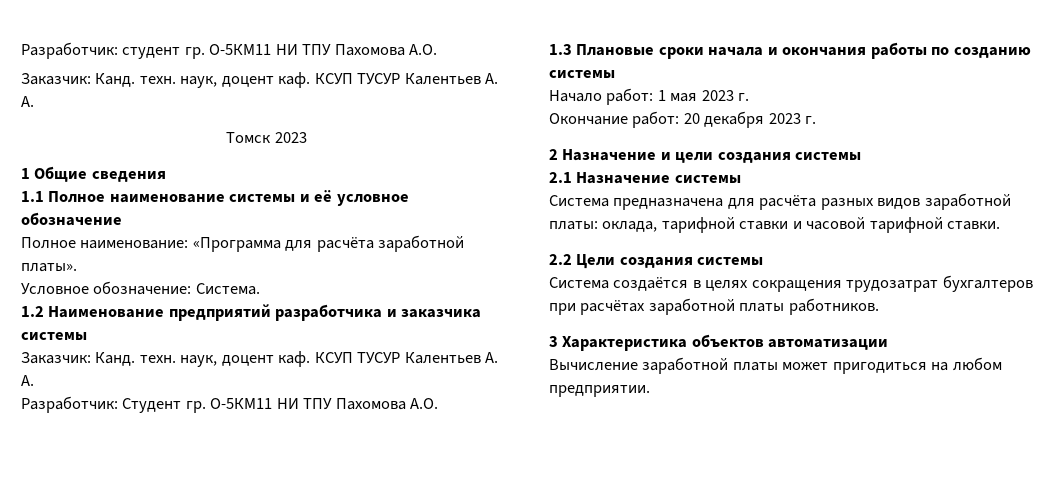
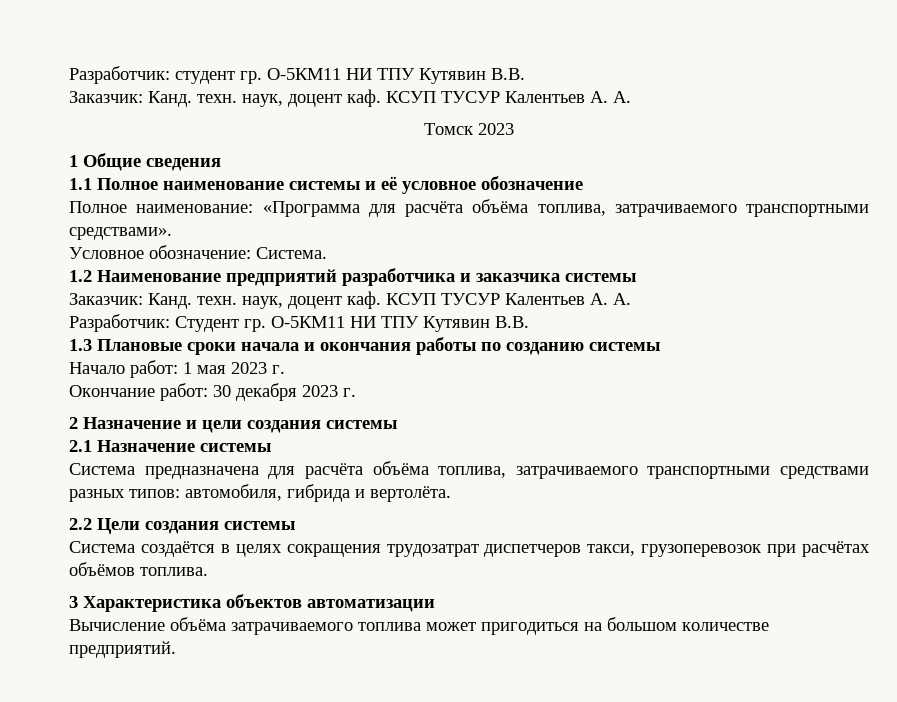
- Разработчик: студент гр. О-5КМ11 НИ ТПУ Пахомова А.О.
+ Разработчик: студент гр. О-5КМ11 НИ ТПУ Кутявин В.В.
- Полное наименование: «Программа для расчёта заработной платы».
+ Полное наименование: «Программа для расчёта объёма топлива, затрачиваемого транспортными средствами».
- Разработчик: Студент гр. О-5КМ11 НИ ТПУ Пахомова А.О.
+ Разработчик: Студент гр. О-5КМ11 НИ ТПУ Кутявин В.В.
- Окончание работ: 20 декабря 2023 г.
+ Окончание работ: 30 декабря 2023 г.
- Система предназначена для расчёта разных видов заработной платы: оклада, тарифной ставки и часовой тарифной ставки.
+ Система предназначена для расчёта объёма топлива, затрачиваемого транспортными средствами разных типов: автомобиля, гибрида и вертолёта.
- Система создаётся в целях сокращения трудозатрат бухгалтеров при расчётах заработной платы работников.
+ Система создаётся в целях сокращения трудозатрат диспетчеров такси, грузоперевозок при расчётах объёмов топлива.
- Вычисление заработной платы может пригодиться на любом предприятии.
+ Вычисление объёма затрачиваемого топлива может пригодиться на большом количестве предприятий.

